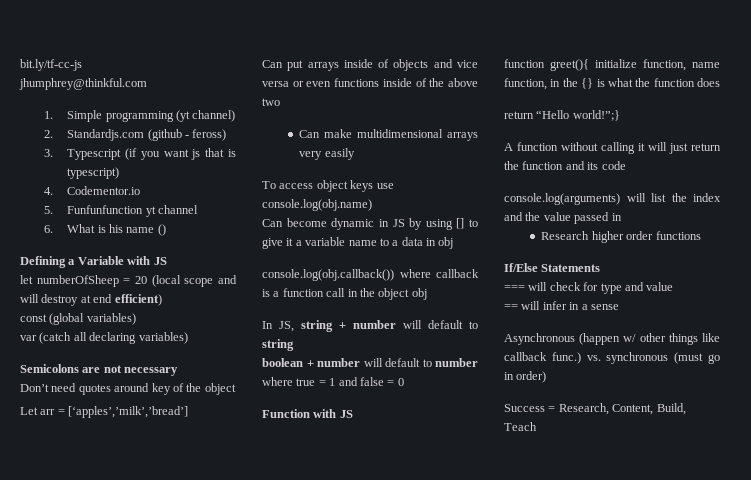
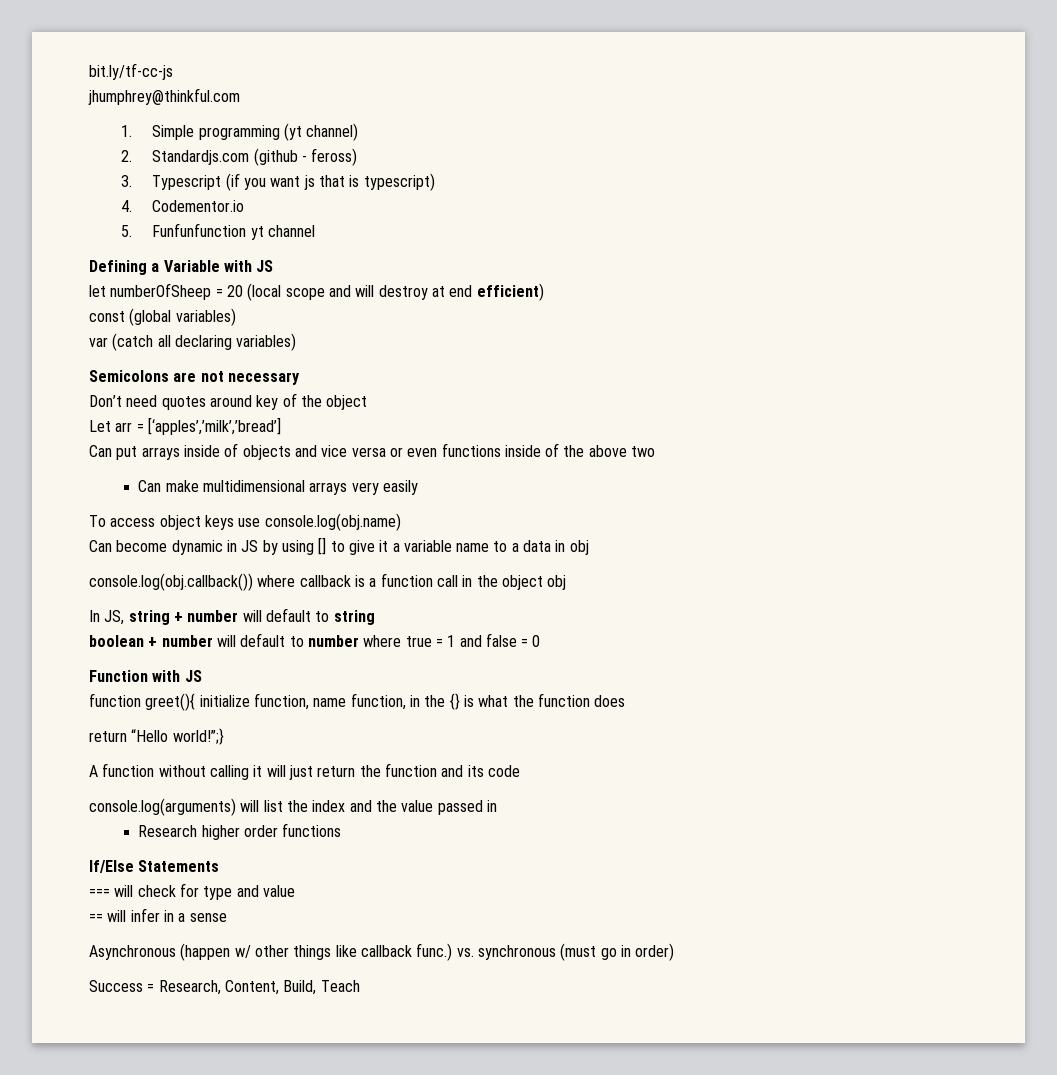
- 6. What is his name ()

